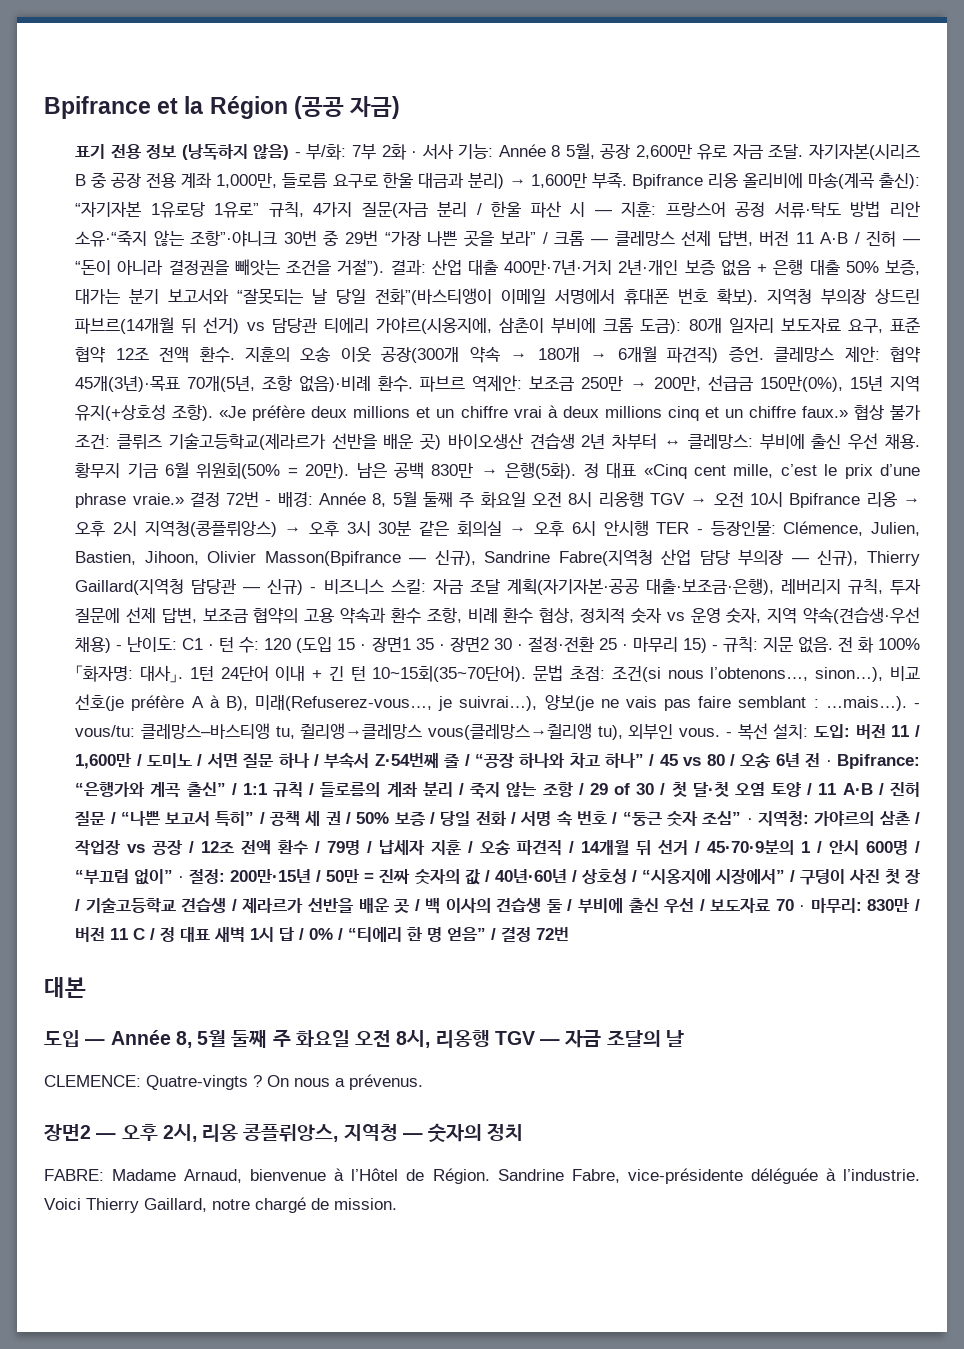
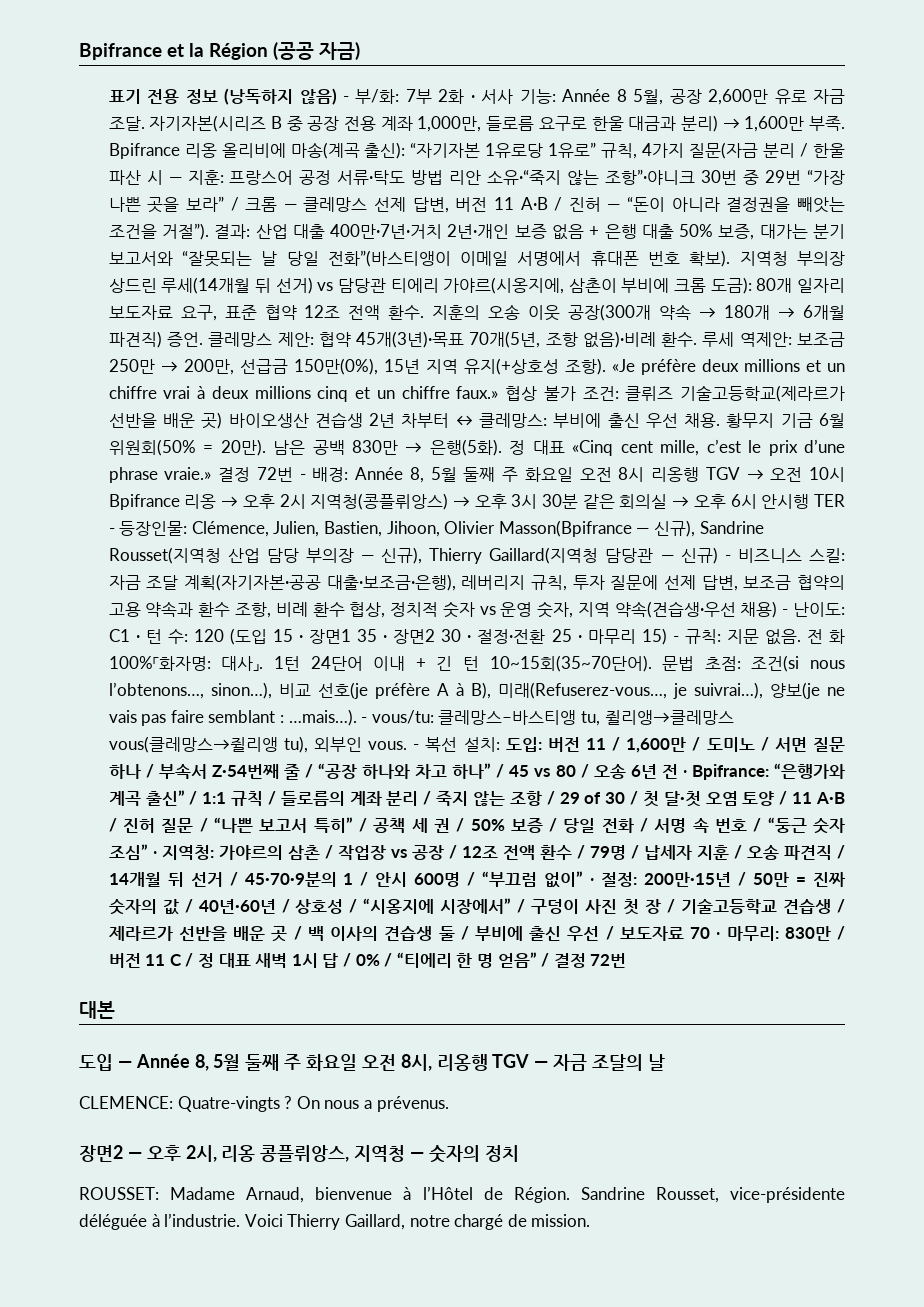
- 지역청 부의장 상드린 파브르(14개월 뒤 선거) vs 담당관 티에리 가야르(시옹지에, 삼촌이 부비에 크롬 도금): 80개 일자리 보도자료 요구, 표준 협약 12조 전액 환수.
+ 지역청 부의장 상드린 루세(14개월 뒤 선거) vs 담당관 티에리 가야르(시옹지에, 삼촌이 부비에 크롬 도금): 80개 일자리 보도자료 요구, 표준 협약 12조 전액 환수.
- 파브르 역제안: 보조금 250만 → 200만, 선급금 150만(0%), 15년 지역 유지(+상호성 조항).
+ 루세 역제안: 보조금 250만 → 200만, 선급금 150만(0%), 15년 지역 유지(+상호성 조항).
- Clémence, Julien, Bastien, Jihoon, Olivier Masson(Bpifrance — 신규), Sandrine Fabre(지역청 산업 담당 부의장 — 신규), Thierry Gaillard(지역청 담당관 — 신규) - 비즈니스 스킬:
+ Clémence, Julien, Bastien, Jihoon, Olivier Masson(Bpifrance — 신규), Sandrine Rousset(지역청 산업 담당 부의장 — 신규), Thierry Gaillard(지역청 담당관 — 신규) - 비즈니스 스킬:
- FABRE: Madame Arnaud, bienvenue à l’Hôtel de Région.
+ ROUSSET: Madame Arnaud, bienvenue à l’Hôtel de Région.
- Sandrine Fabre, vice-présidente déléguée à l’industrie.
+ Sandrine Rousset, vice-présidente déléguée à l’industrie.

